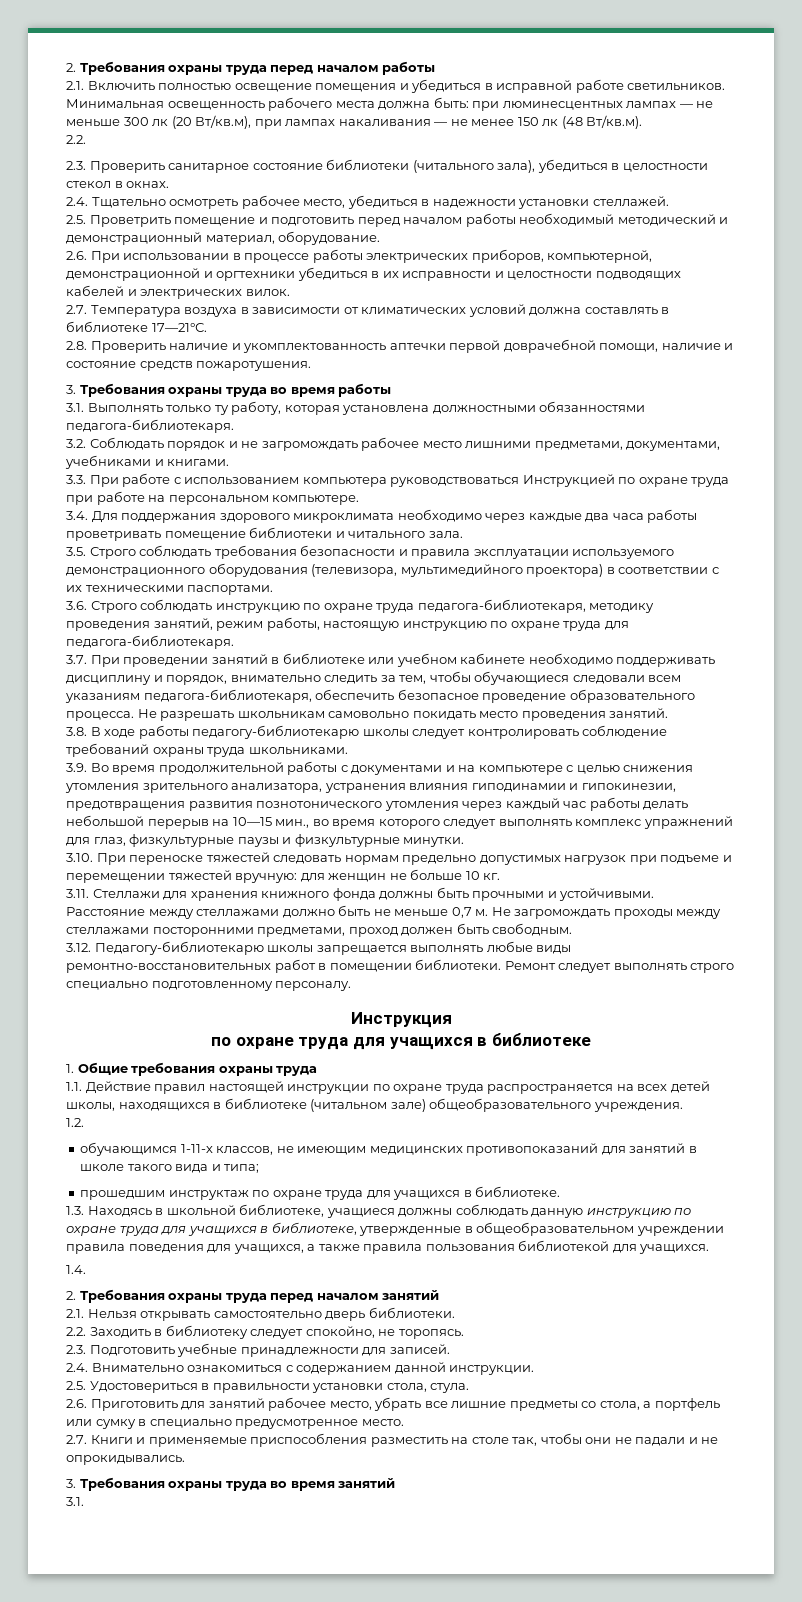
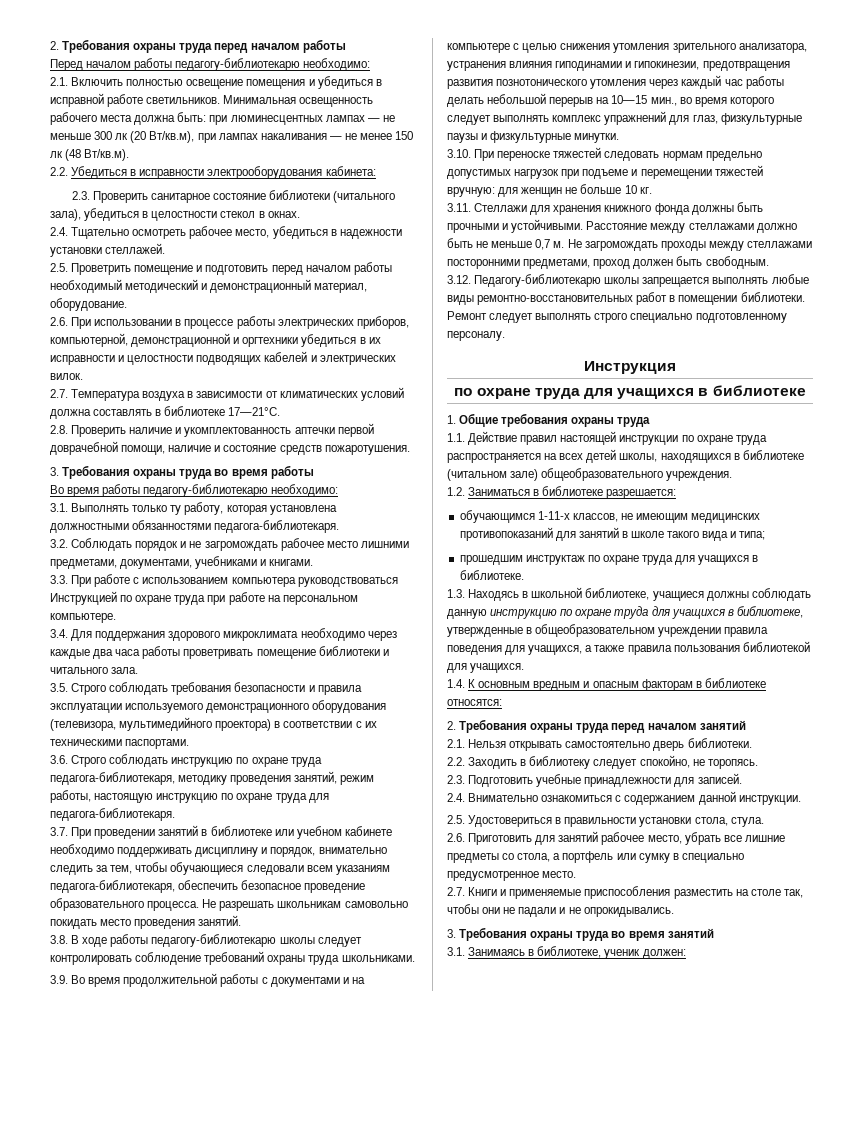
+ Перед началом работы педагогу-библиотекарю необходимо:
  Минимальная освещенность рабочего места должна быть: при люминесцентных лампах — не меньше 300 лк (20 Вт/кв.м), при лампах накаливания — не менее 150 лк (48 Вт/кв.м).
- 2.2.
+ 2.2. Убедиться в исправности электрооборудования кабинета:
+ Во время работы педагогу-библиотекарю необходимо:
- 1.2.
+ 1.2. Заниматься в библиотеке разрешается:
- 1.4.
+ 1.4. К основным вредным и опасным факторам в библиотеке относятся:
  3. Требования охраны труда во время занятий
- 3.1.
+ 3.1. Занимаясь в библиотеке, ученик должен:

